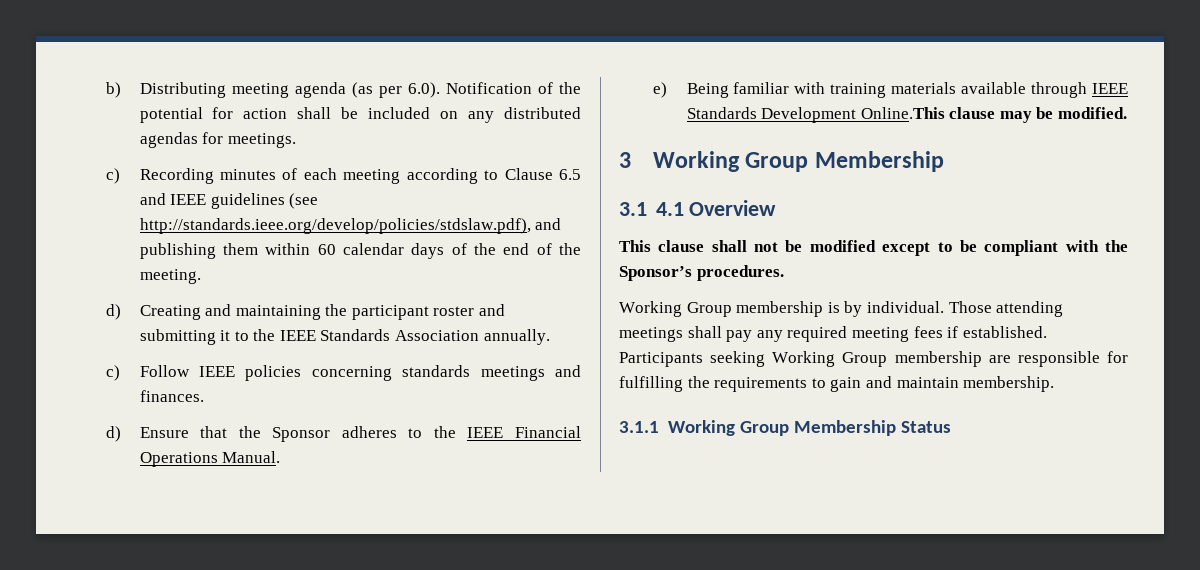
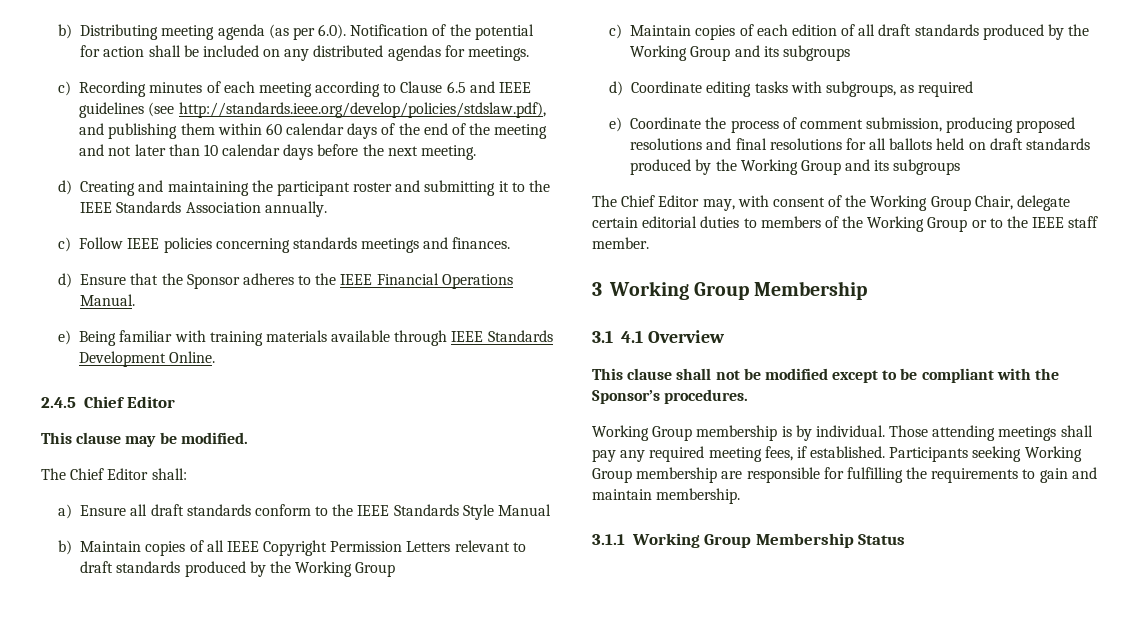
- c) Recording minutes of each meeting according to Clause 6.5 and IEEE guidelines (see http://standards.ieee.org/develop/policies/stdslaw.pdf), and publishing them within 60 calendar days of the end of the meeting.
+ c) Recording minutes of each meeting according to Clause 6.5 and IEEE guidelines (see http://standards.ieee.org/develop/policies/stdslaw.pdf), and publishing them within 60 calendar days of the end of the meeting and not later than 10 calendar days before the next meeting.
- e) Being familiar with training materials available through IEEE Standards Development Online.This clause may be modified.
+ e) Being familiar with training materials available through IEEE Standards Development Online.
+ 2.4.5 Chief Editor
+ This clause may be modified.
+ The Chief Editor shall:
+ a) Ensure all draft standards conform to the IEEE Standards Style Manual
+ b) Maintain copies of all IEEE Copyright Permission Letters relevant to draft standards produced by the Working Group
+ c) Maintain copies of each edition of all draft standards produced by the Working Group and its subgroups
+ d) Coordinate editing tasks with subgroups, as required
+ e) Coordinate the process of comment submission, producing proposed resolutions and final resolutions for all ballots held on draft standards produced by the Working Group and its subgroups
+ The Chief Editor may, with consent of the Working Group Chair, delegate certain editorial duties to members of the Working Group or to the IEEE staff member.
- Those attending meetings shall pay any required meeting fees if established.
+ Those attending meetings shall pay any required meeting fees, if established.

